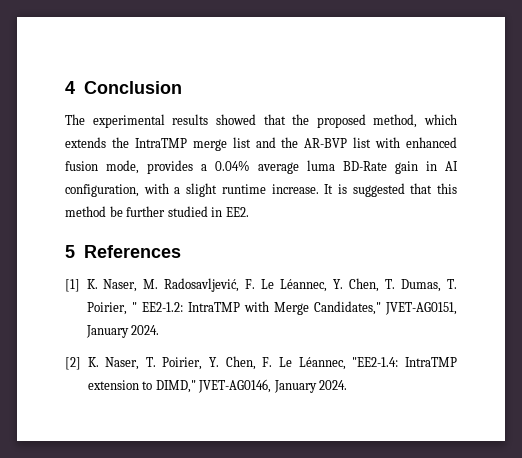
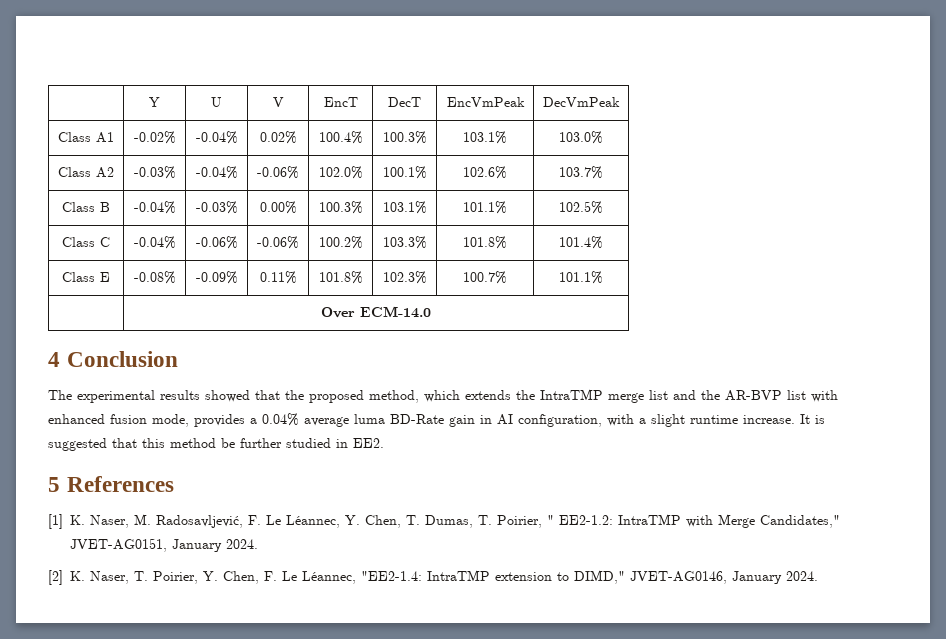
+ | Y | U | V | EncT | DecT | EncVmPeak | DecVmPeak
+ Class A1 | -0.02% | -0.04% | 0.02% | 100.4% | 100.3% | 103.1% | 103.0%
+ Class A2 | -0.03% | -0.04% | -0.06% | 102.0% | 100.1% | 102.6% | 103.7%
+ Class B | -0.04% | -0.03% | 0.00% | 100.3% | 103.1% | 101.1% | 102.5%
+ Class C | -0.04% | -0.06% | -0.06% | 100.2% | 103.3% | 101.8% | 101.4%
+ Class E | -0.08% | -0.09% | 0.11% | 101.8% | 102.3% | 100.7% | 101.1%
+ | Over ECM-14.0

